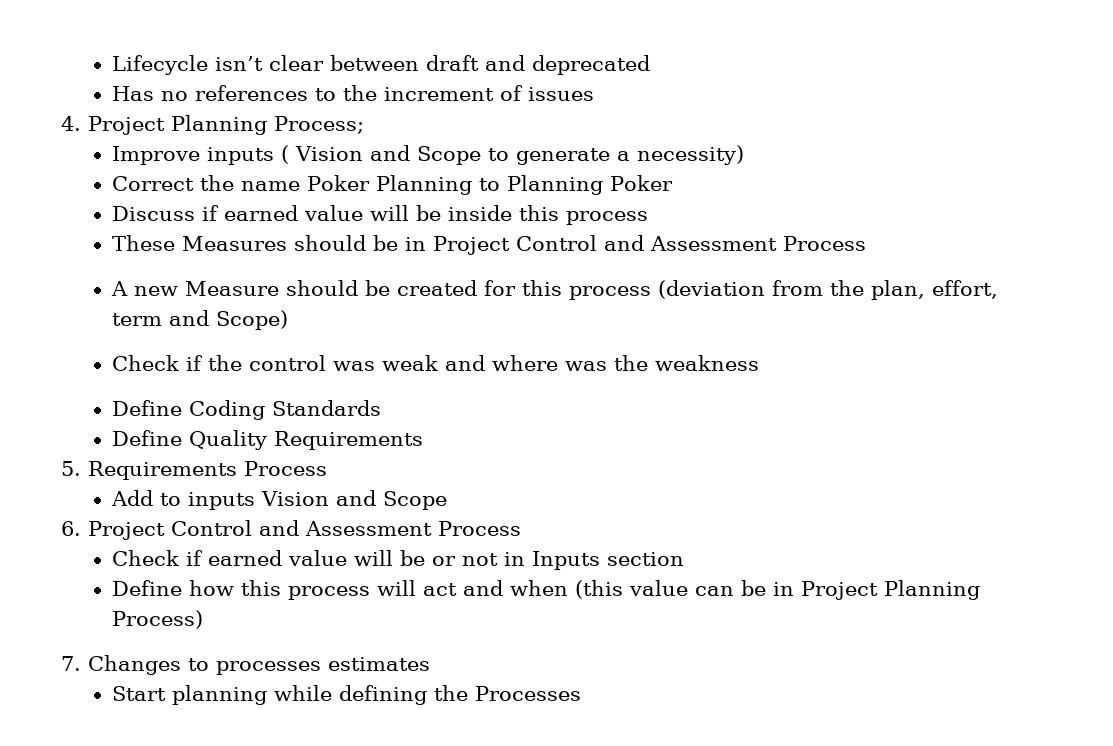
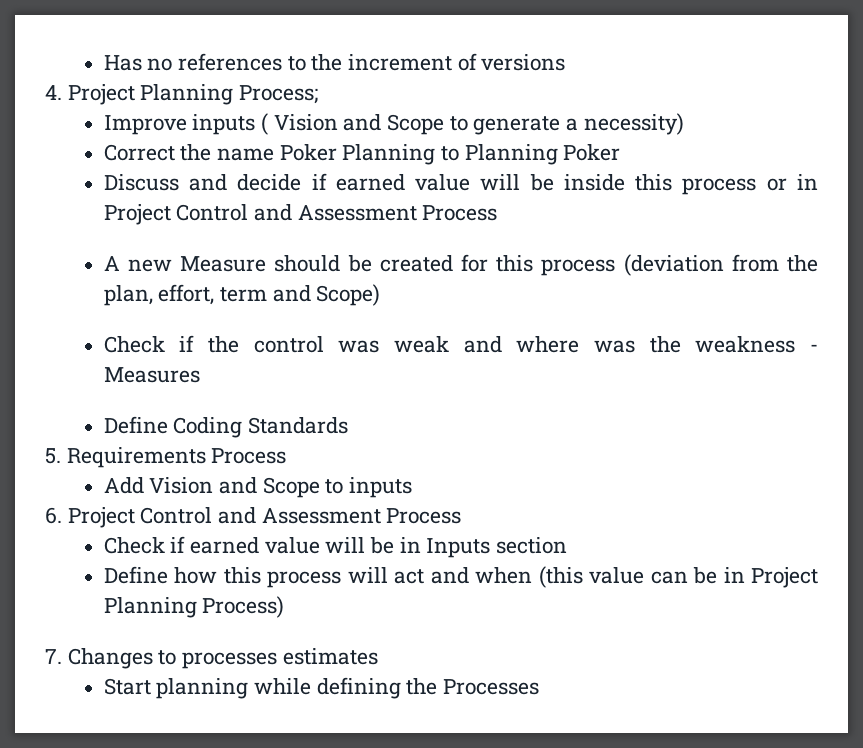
- Lifecycle isn’t clear between draft and deprecated
- Has no references to the increment of issues
+ Has no references to the increment of versions
- Discuss if earned value will be inside this process
- These Measures should be in Project Control and Assessment Process
+ Discuss and decide if earned value will be inside this process or in Project Control and Assessment Process
- Check if the control was weak and where was the weakness
+ Check if the control was weak and where was the weakness - Measures
- Define Quality Requirements
- Add to inputs Vision and Scope
+ Add Vision and Scope to inputs
- Check if earned value will be or not in Inputs section
+ Check if earned value will be in Inputs section

